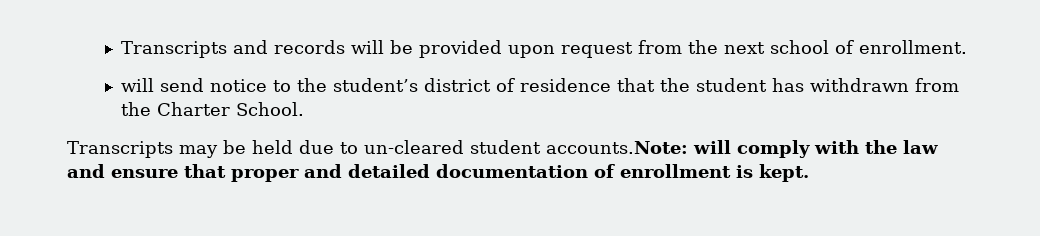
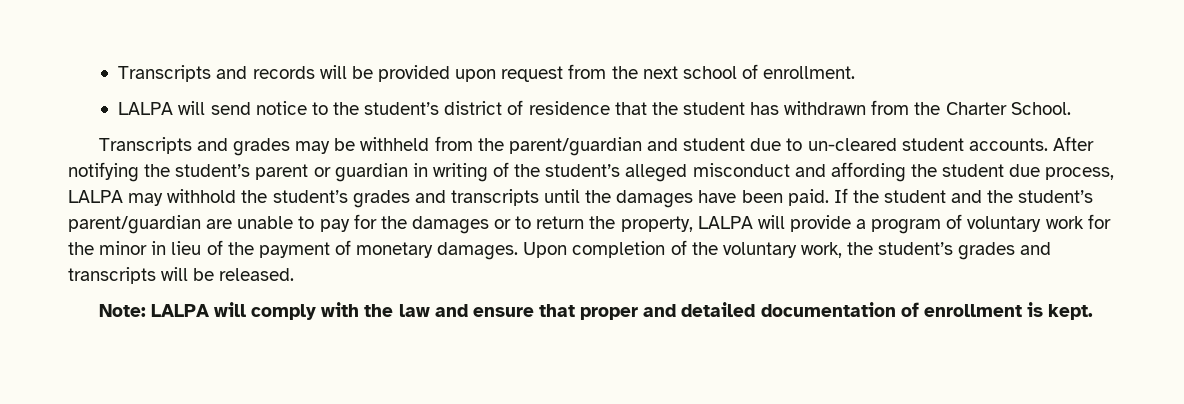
- will send notice to the student’s district of residence that the student has withdrawn from the Charter School.
+ LALPA will send notice to the student’s district of residence that the student has withdrawn from the Charter School.
- Transcripts may be held due to un-cleared student accounts.Note: will comply with the law and ensure that proper and detailed documentation of enrollment is kept.
+ Transcripts and grades may be withheld from the parent/guardian and student due to un-cleared student accounts. After notifying the student’s parent or guardian in writing of the student’s alleged misconduct and affording the student due process, LALPA may withhold the student’s grades and transcripts until the damages have been paid. If the student and the student’s parent/guardian are unable to pay for the damages or to return the property, LALPA will provide a program of voluntary work for the minor in lieu of the payment of monetary damages. Upon completion of the voluntary work, the student’s grades and transcripts will be released.
+ Note: LALPA will comply with the law and ensure that proper and detailed documentation of enrollment is kept.

